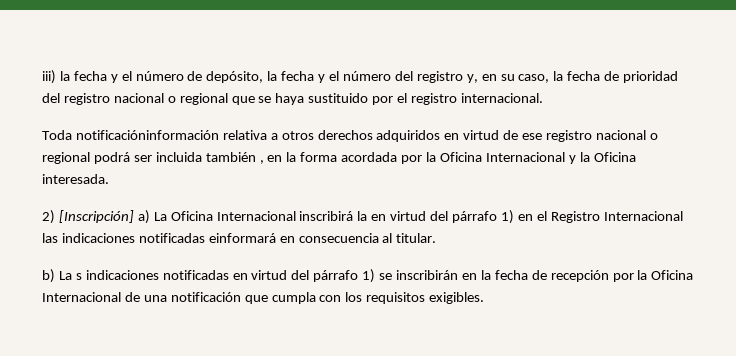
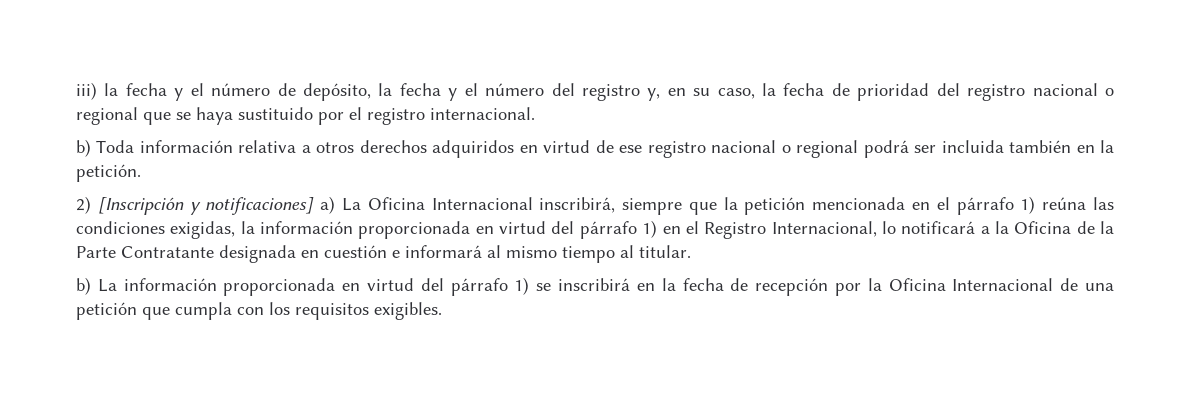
- Toda notificacióninformación relativa a otros derechos adquiridos en virtud de ese registro nacional o regional podrá ser incluida también , en la forma acordada por la Oficina Internacional y la Oficina interesada.
- 2) [Inscripción] a) La Oficina Internacional inscribirá la en virtud del párrafo 1) en el Registro Internacional las indicaciones notificadas einformará en consecuencia al titular.
+ b) Toda información relativa a otros derechos adquiridos en virtud de ese registro nacional o regional podrá ser incluida también en la petición.
+ 2) [Inscripción y notificaciones] a) La Oficina Internacional inscribirá, siempre que la petición mencionada en el párrafo 1) reúna las condiciones exigidas, la información proporcionada en virtud del párrafo 1) en el Registro Internacional, lo notificará a la Oficina de la Parte Contratante designada en cuestión e informará al mismo tiempo al titular.
- b) La s indicaciones notificadas en virtud del párrafo 1) se inscribirán en la fecha de recepción por la Oficina Internacional de una notificación que cumpla con los requisitos exigibles.
+ b) La información proporcionada en virtud del párrafo 1) se inscribirá en la fecha de recepción por la Oficina Internacional de una petición que cumpla con los requisitos exigibles.

